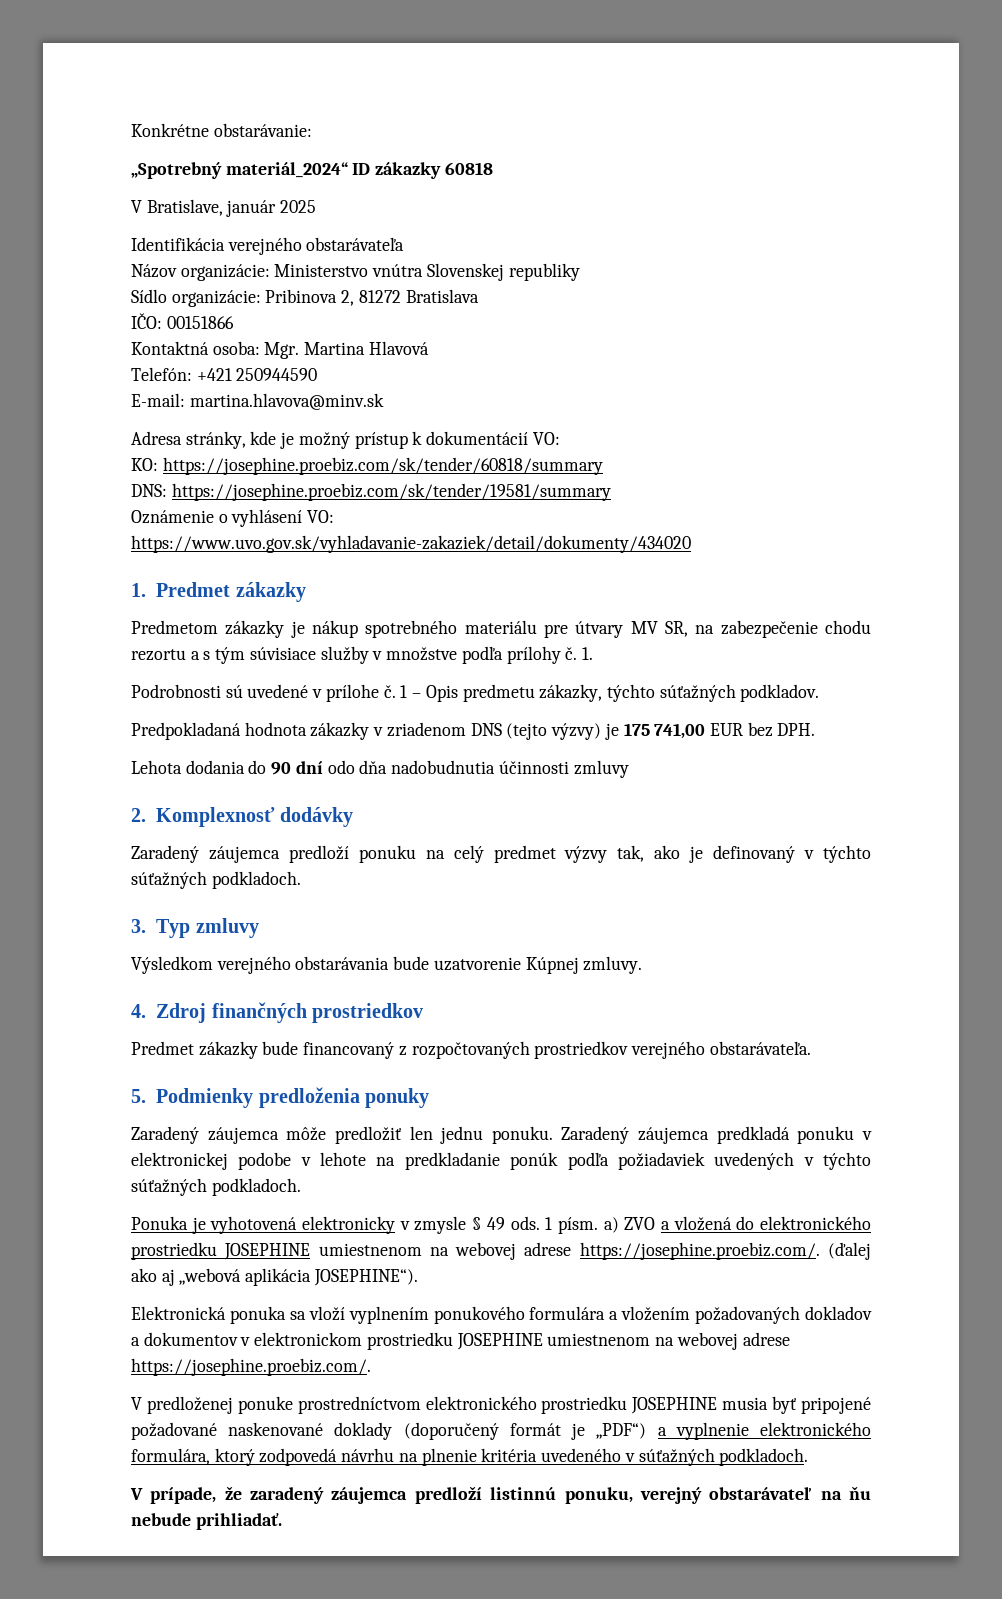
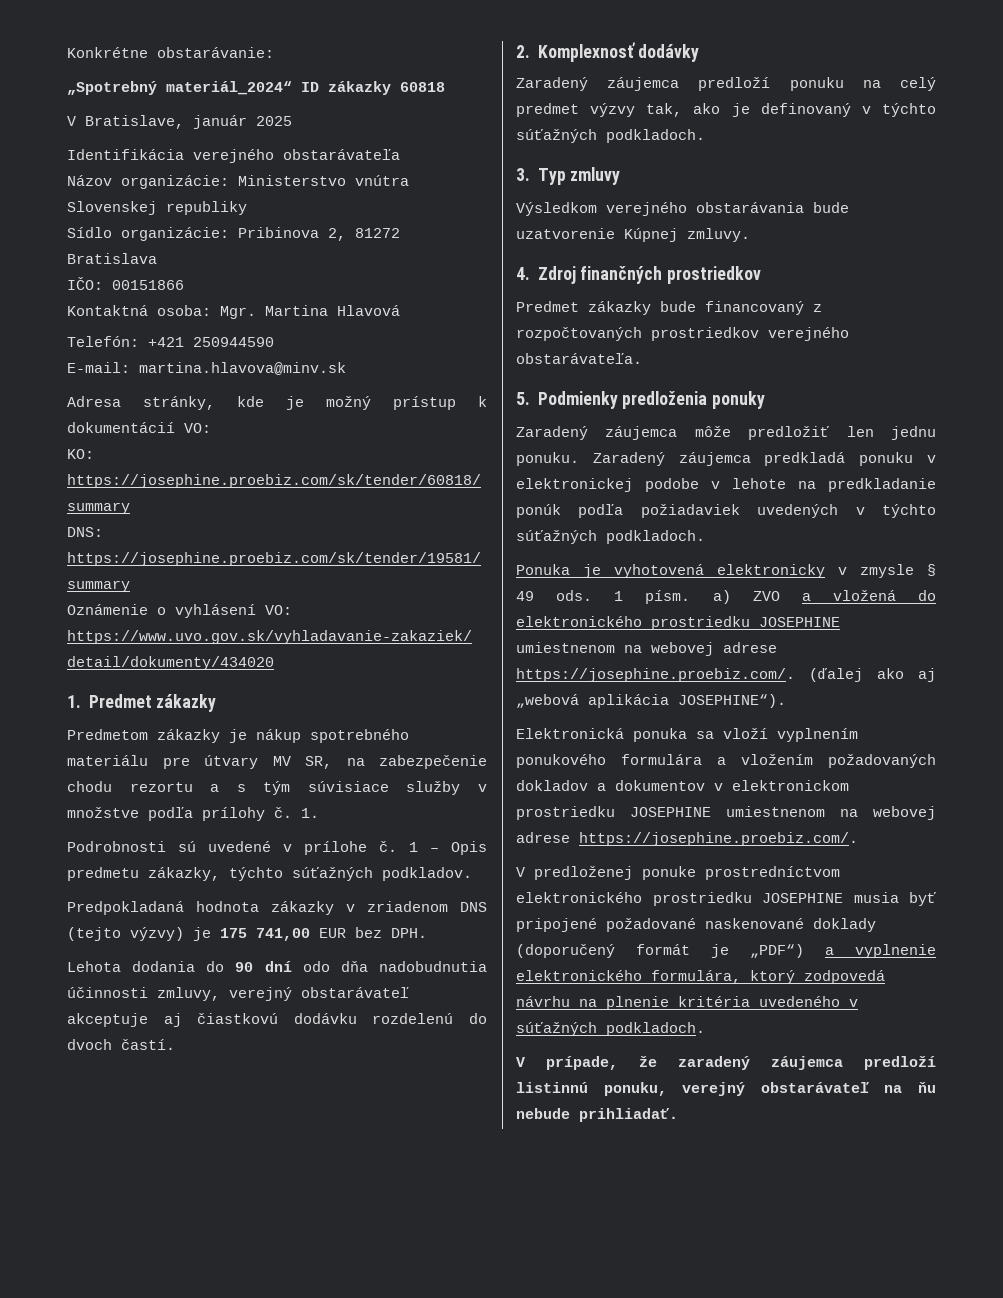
- Lehota dodania do 90 dní odo dňa nadobudnutia účinnosti zmluvy
+ Lehota dodania do 90 dní odo dňa nadobudnutia účinnosti zmluvy, verejný obstarávateľ akceptuje aj čiastkovú dodávku rozdelenú do dvoch častí.

